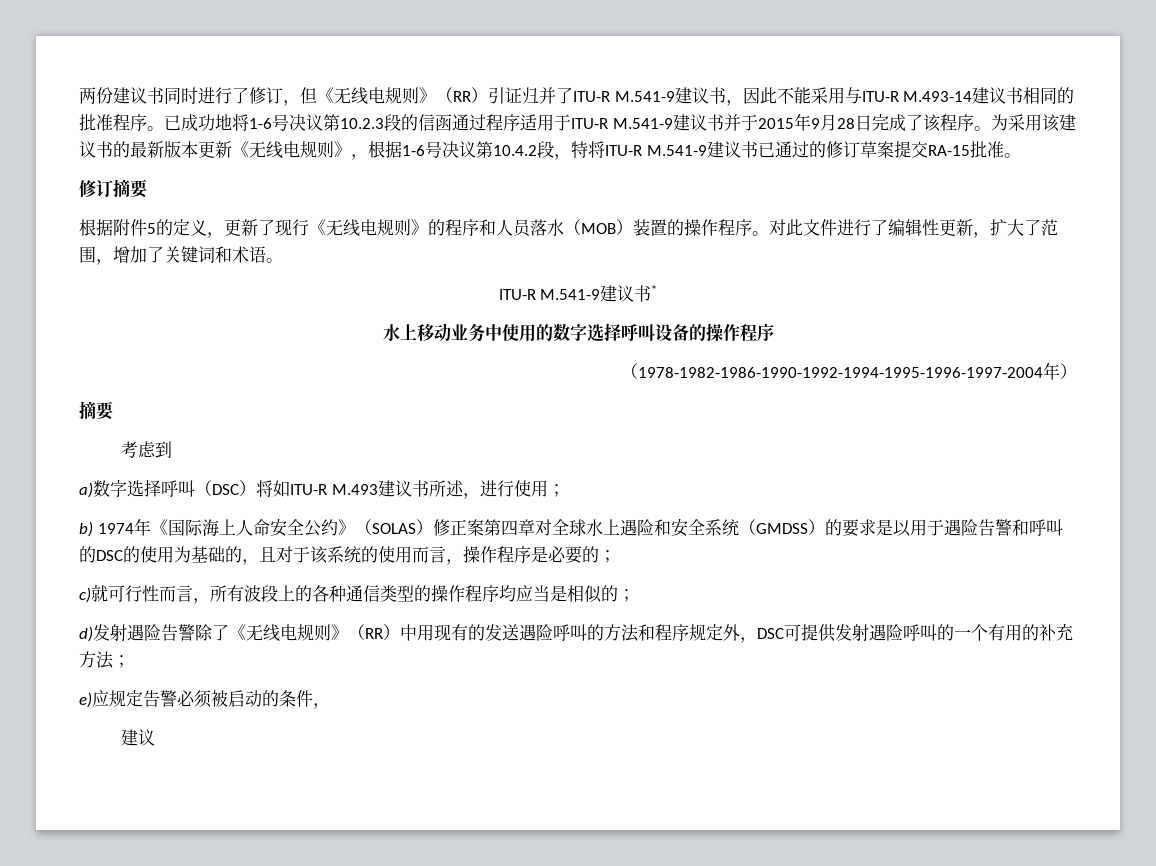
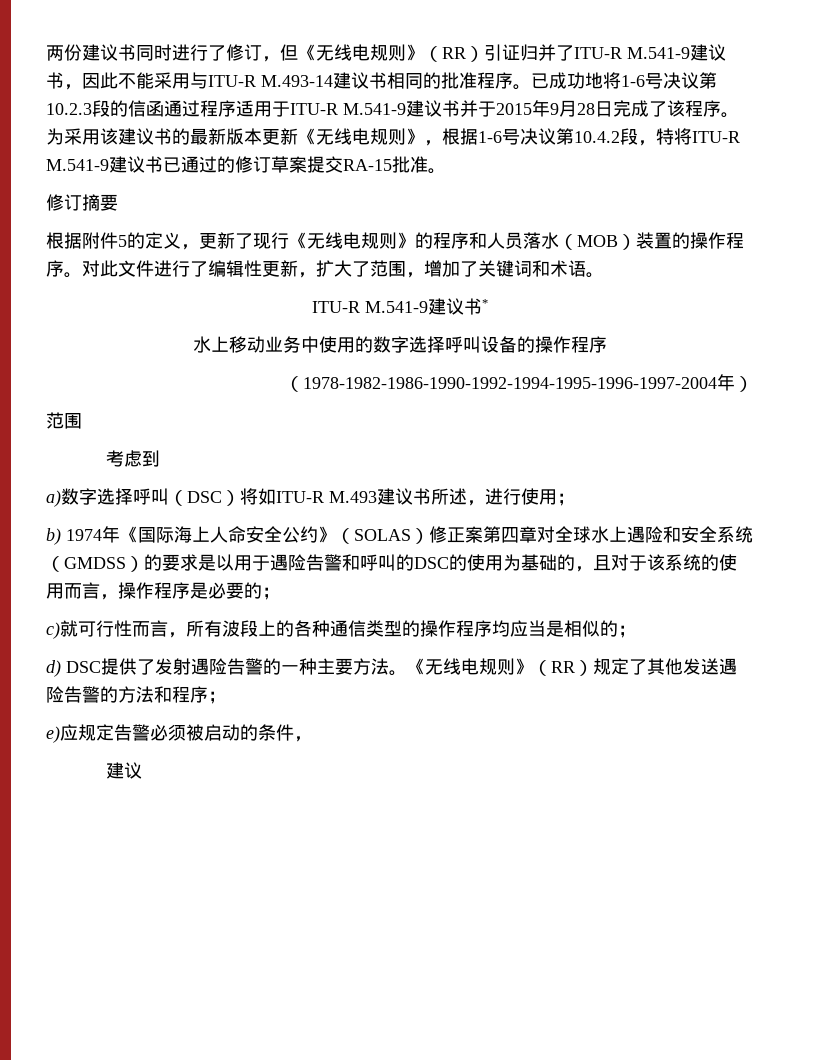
  （1978-1982-1986-1990-1992-1994-1995-1996-1997-2004年）
- 摘要
+ 范围
- d)发射遇险告警除了《无线电规则》（RR）中用现有的发送遇险呼叫的方法和程序规定外，DSC可提供发射遇险呼叫的一个有用的补充方法；
+ d) DSC提供了发射遇险告警的一种主要方法。《无线电规则》（RR）规定了其他发送遇险告警的方法和程序；

